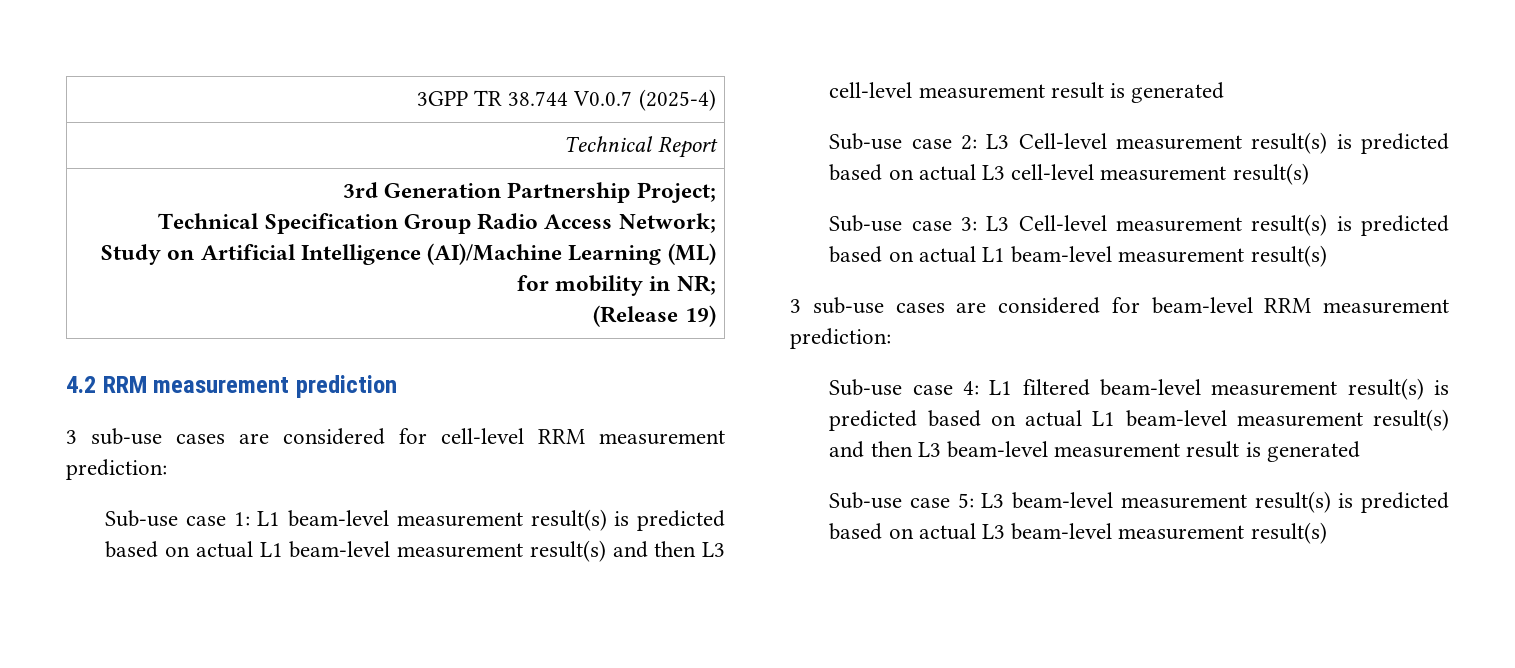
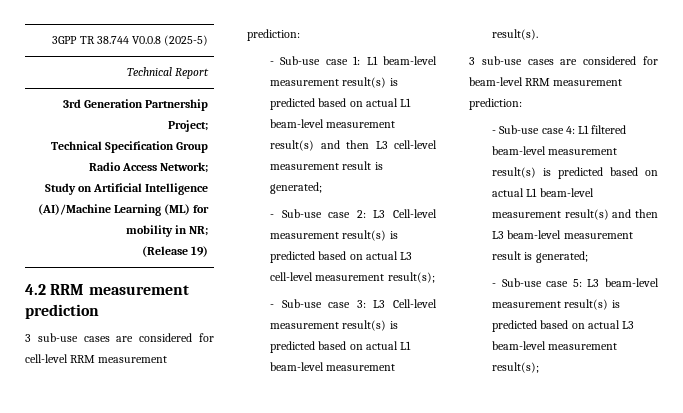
- 3GPP TR 38.744 V0.0.7 (2025-4)
+ 3GPP TR 38.744 V0.0.8 (2025-5)
- Sub-use case 1: L1 beam-level measurement result(s) is predicted based on actual L1 beam-level measurement result(s) and then L3 cell-level measurement result is generated
- Sub-use case 2: L3 Cell-level measurement result(s) is predicted based on actual L3 cell-level measurement result(s)
- Sub-use case 3: L3 Cell-level measurement result(s) is predicted based on actual L1 beam-level measurement result(s)
+ - Sub-use case 1: L1 beam-level measurement result(s) is predicted based on actual L1 beam-level measurement result(s) and then L3 cell-level measurement result is generated;
+ - Sub-use case 2: L3 Cell-level measurement result(s) is predicted based on actual L3 cell-level measurement result(s);
+ - Sub-use case 3: L3 Cell-level measurement result(s) is predicted based on actual L1 beam-level measurement result(s).
- Sub-use case 4: L1 filtered beam-level measurement result(s) is predicted based on actual L1 beam-level measurement result(s) and then L3 beam-level measurement result is generated
- Sub-use case 5: L3 beam-level measurement result(s) is predicted based on actual L3 beam-level measurement result(s)
+ - Sub-use case 4: L1 filtered beam-level measurement result(s) is predicted based on actual L1 beam-level measurement result(s) and then L3 beam-level measurement result is generated;
+ - Sub-use case 5: L3 beam-level measurement result(s) is predicted based on actual L3 beam-level measurement result(s);

